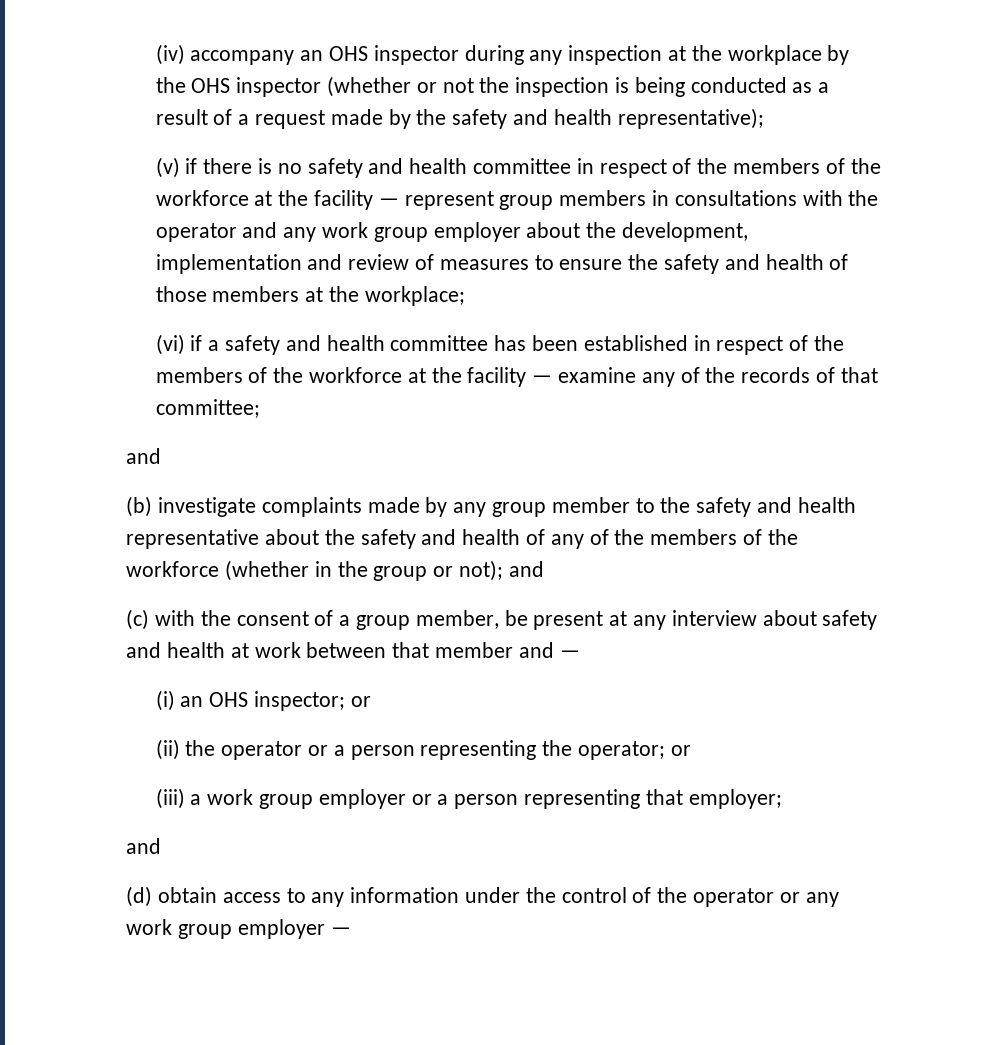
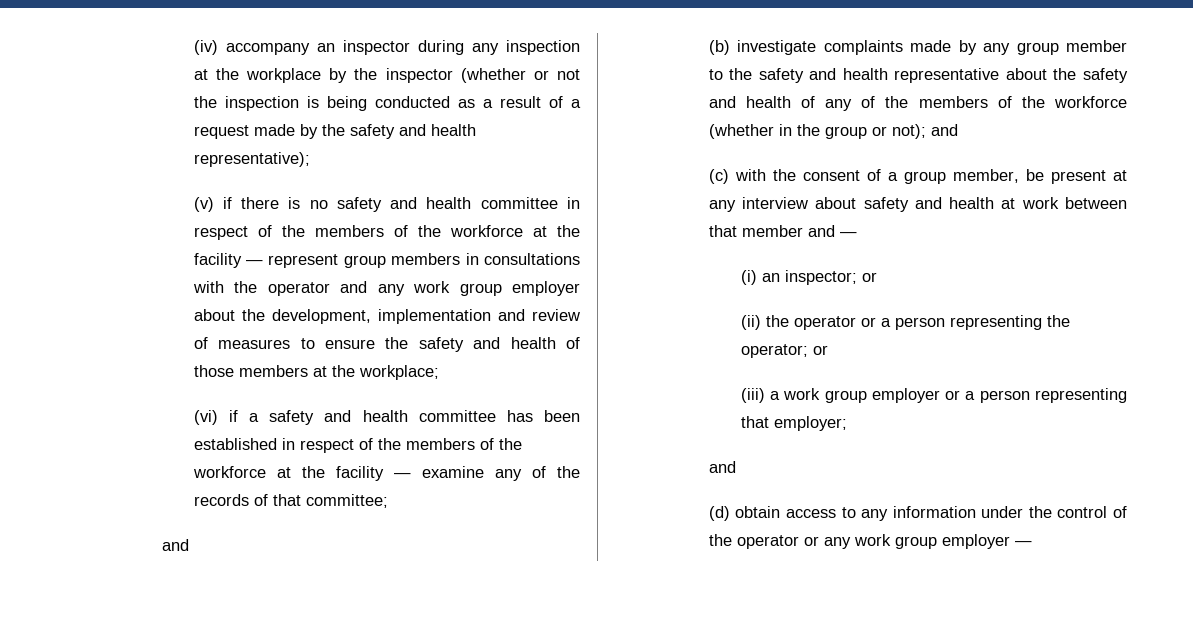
- (iv) accompany an OHS inspector during any inspection at the workplace by the OHS inspector (whether or not the inspection is being conducted as a result of a request made by the safety and health representative);
+ (iv) accompany an inspector during any inspection at the workplace by the inspector (whether or not the inspection is being conducted as a result of a request made by the safety and health representative);
- (i) an OHS inspector; or
+ (i) an inspector; or

